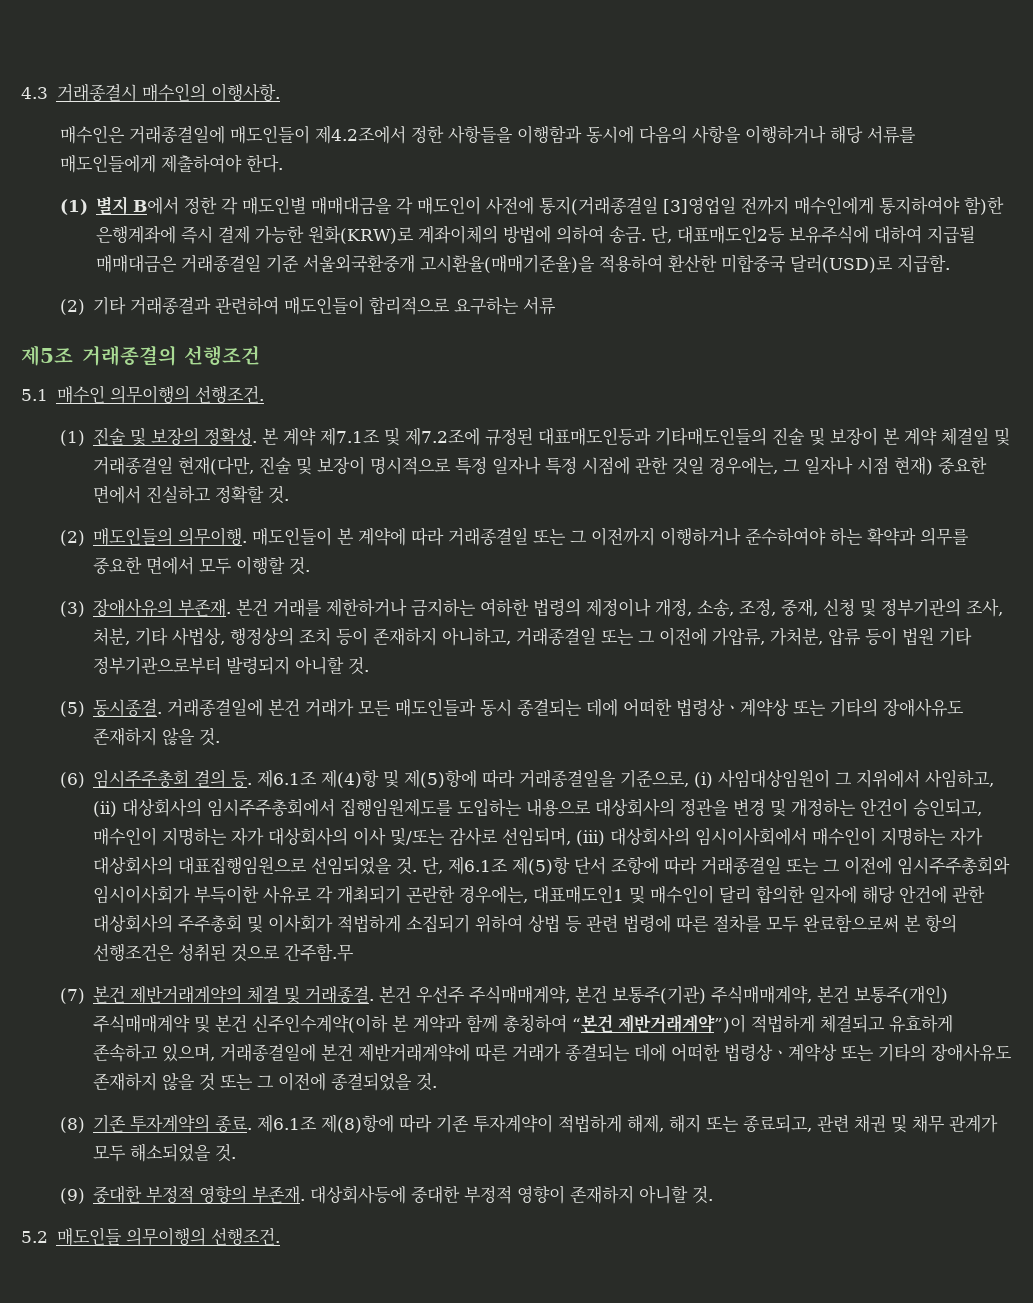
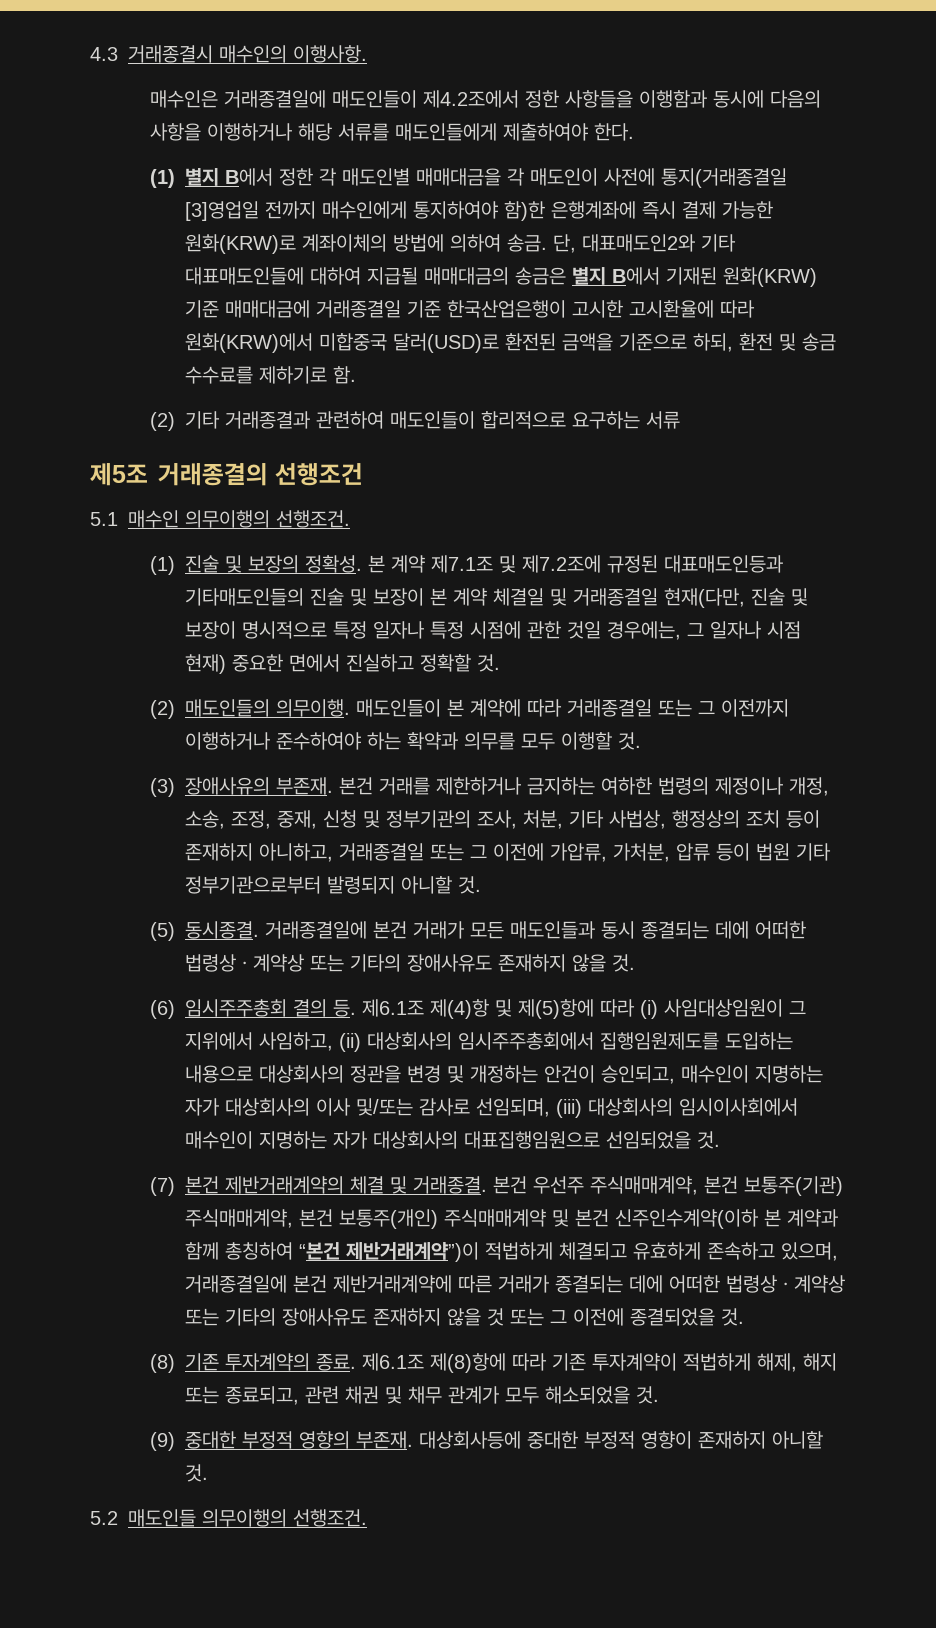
- 단, 대표매도인2등 보유주식에 대하여 지급될 매매대금은 거래종결일 기준 서울외국환중개 고시환율(매매기준율)을 적용하여 환산한 미합중국 달러(USD)로 지급함.
+ 단, 대표매도인2와 기타 대표매도인들에 대하여 지급될 매매대금의 송금은 별지 B에서 기재된 원화(KRW) 기준 매매대금에 거래종결일 기준 한국산업은행이 고시한 고시환율에 따라 원화(KRW)에서 미합중국 달러(USD)로 환전된 금액을 기준으로 하되, 환전 및 송금 수수료를 제하기로 함.
- 매도인들이 본 계약에 따라 거래종결일 또는 그 이전까지 이행하거나 준수하여야 하는 확약과 의무를 중요한 면에서 모두 이행할 것.
+ 매도인들이 본 계약에 따라 거래종결일 또는 그 이전까지 이행하거나 준수하여야 하는 확약과 의무를 모두 이행할 것.
- 제6.1조 제(4)항 및 제(5)항에 따라 거래종결일을 기준으로, (i) 사임대상임원이 그 지위에서 사임하고, (ii) 대상회사의 임시주주총회에서 집행임원제도를 도입하는 내용으로 대상회사의 정관을 변경 및 개정하는 안건이 승인되고, 매수인이 지명하는 자가 대상회사의 이사 및/또는 감사로 선임되며, (iii) 대상회사의 임시이사회에서 매수인이 지명하는 자가 대상회사의 대표집행임원으로 선임되었을 것. 단, 제6.1조 제(5)항 단서 조항에 따라 거래종결일 또는 그 이전에 임시주주총회와 임시이사회가 부득이한 사유로 각 개최되기 곤란한 경우에는, 대표매도인1 및 매수인이 달리 합의한 일자에 해당 안건에 관한 대상회사의 주주총회 및 이사회가 적법하게 소집되기 위하여 상법 등 관련 법령에 따른 절차를 모두 완료함으로써 본 항의 선행조건은 성취된 것으로 간주함.무
+ 제6.1조 제(4)항 및 제(5)항에 따라 (i) 사임대상임원이 그 지위에서 사임하고, (ii) 대상회사의 임시주주총회에서 집행임원제도를 도입하는 내용으로 대상회사의 정관을 변경 및 개정하는 안건이 승인되고, 매수인이 지명하는 자가 대상회사의 이사 및/또는 감사로 선임되며, (iii) 대상회사의 임시이사회에서 매수인이 지명하는 자가 대상회사의 대표집행임원으로 선임되었을 것.

